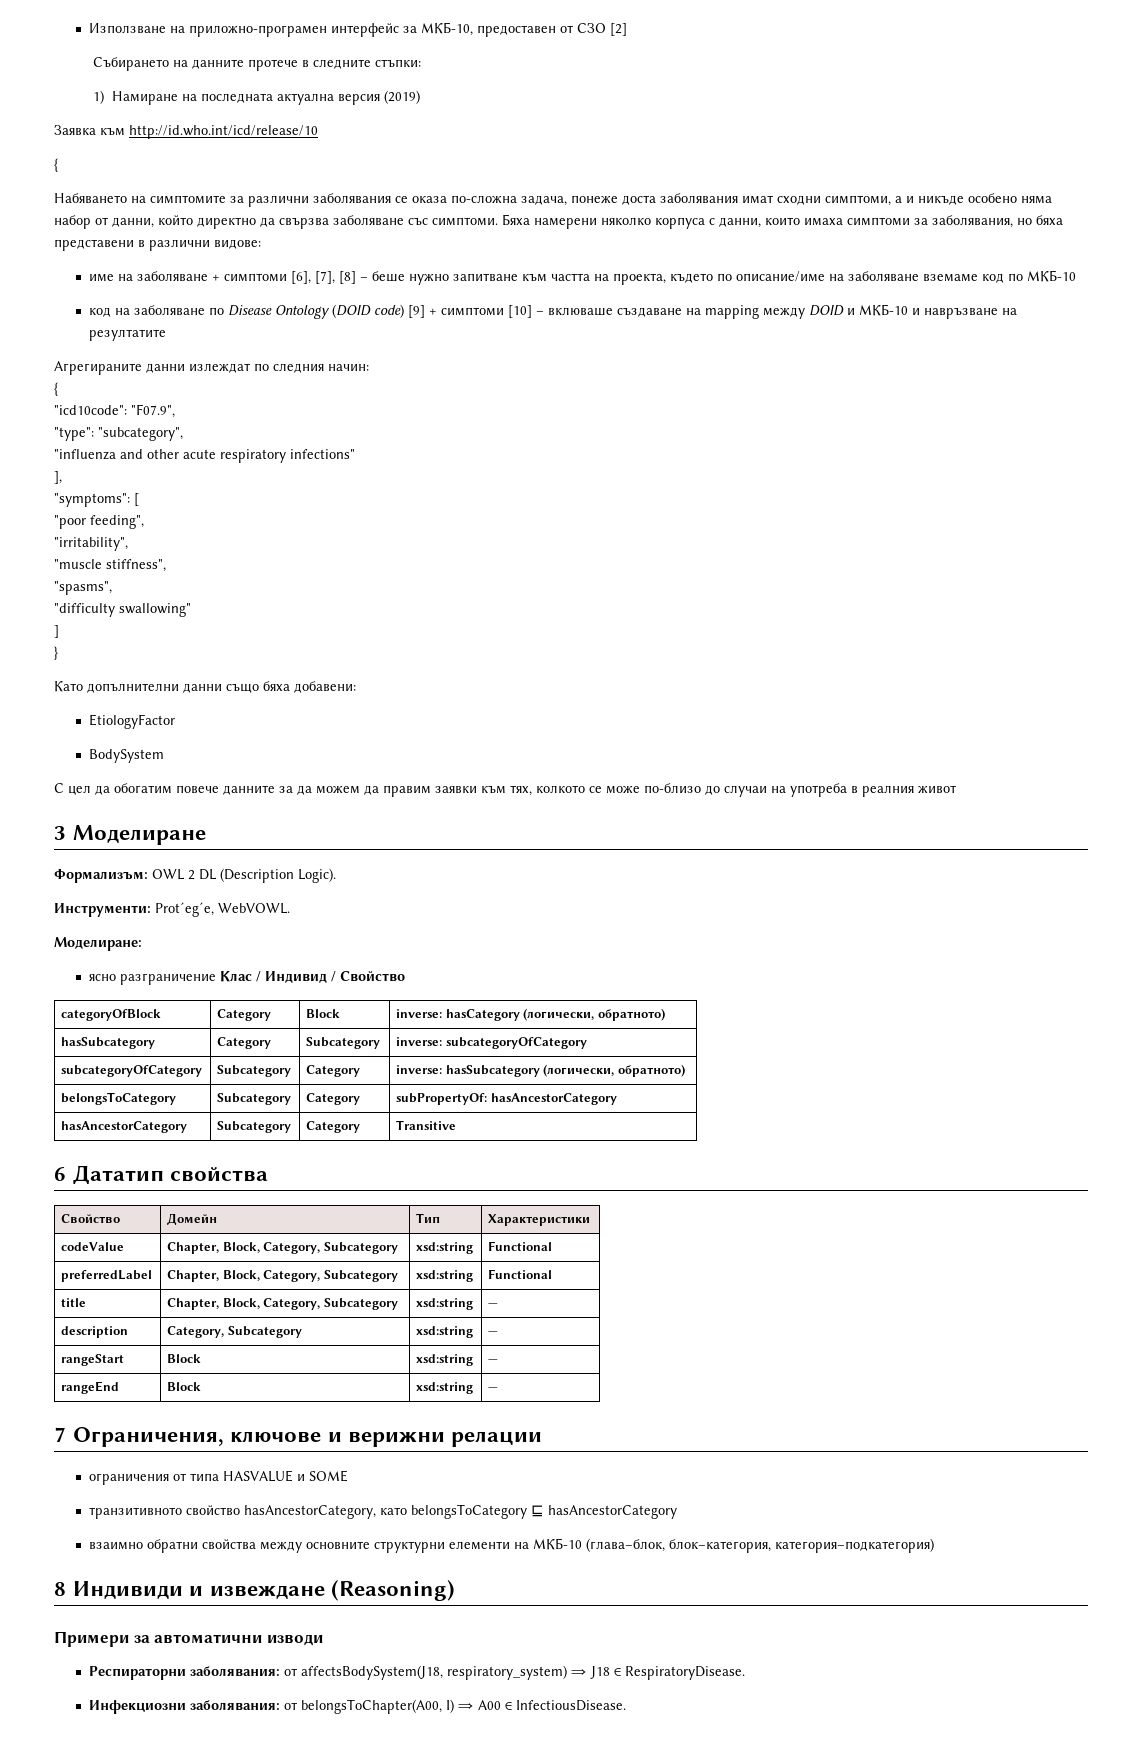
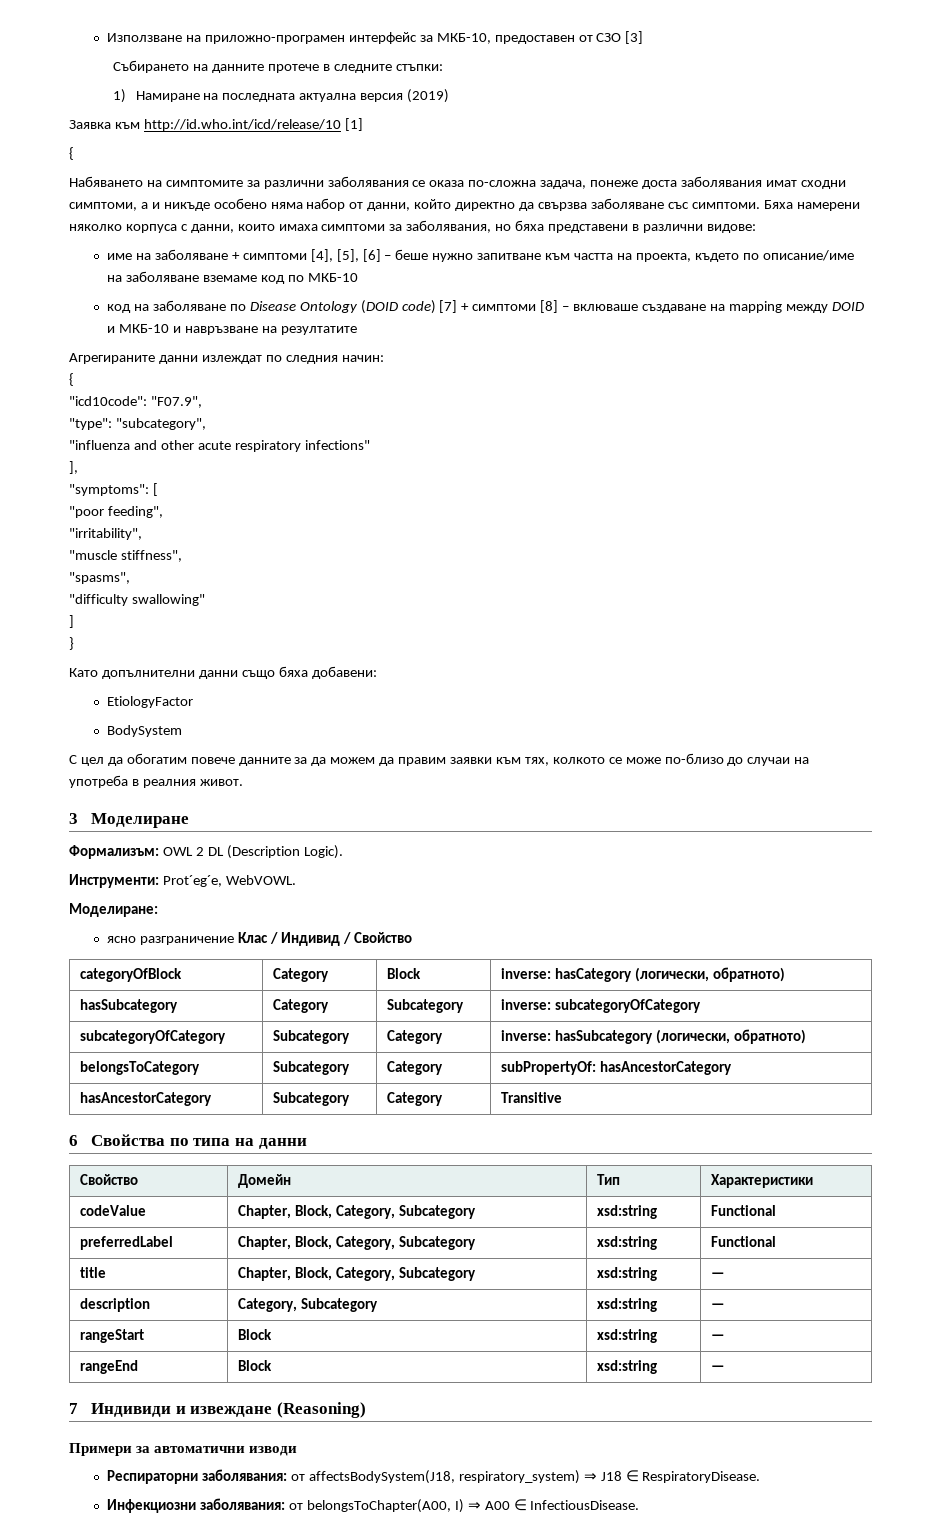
- Използване на приложно-програмен интерфейс за МКБ-10, предоставен от СЗО [2]
+ Използване на приложно-програмен интерфейс за МКБ-10, предоставен от СЗО [3]
- Заявка към http://id.who.int/icd/release/10
+ Заявка към http://id.who.int/icd/release/10 [1]
- име на заболяване + симптоми [6], [7], [8] – беше нужно запитване към частта на проекта, където по описание/име на заболяване вземаме код по МКБ-10
+ име на заболяване + симптоми [4], [5], [6] – беше нужно запитване към частта на проекта, където по описание/име на заболяване вземаме код по МКБ-10
- код на заболяване по Disease Ontology (DOID code) [9] + симптоми [10] – вклюваше създаване на mapping между DOID и МКБ-10 и навръзване на резултатите
+ код на заболяване по Disease Ontology (DOID code) [7] + симптоми [8] – вклюваше създаване на mapping между DOID и МКБ-10 и навръзване на резултатите
- С цел да обогатим повече данните за да можем да правим заявки към тях, колкото се може по-близо до случаи на употреба в реалния живот
+ С цел да обогатим повече данните за да можем да правим заявки към тях, колкото се може по-близо до случаи на употреба в реалния живот.
- 6 Дататип свойства
+ 6 Свойства по типа на данни
- 7 Ограничения, ключове и верижни релации
- ограничения от типа HASVALUE и SOME
- транзитивното свойство hasAncestorCategory, като belongsToCategory ⊑ hasAncestorCategory
- взаимно обратни свойства между основните структурни елементи на МКБ-10 (глава–блок, блок–категория, категория–подкатегория)
- 8 Индивиди и извеждане (Reasoning)
+ 7 Индивиди и извеждане (Reasoning)

